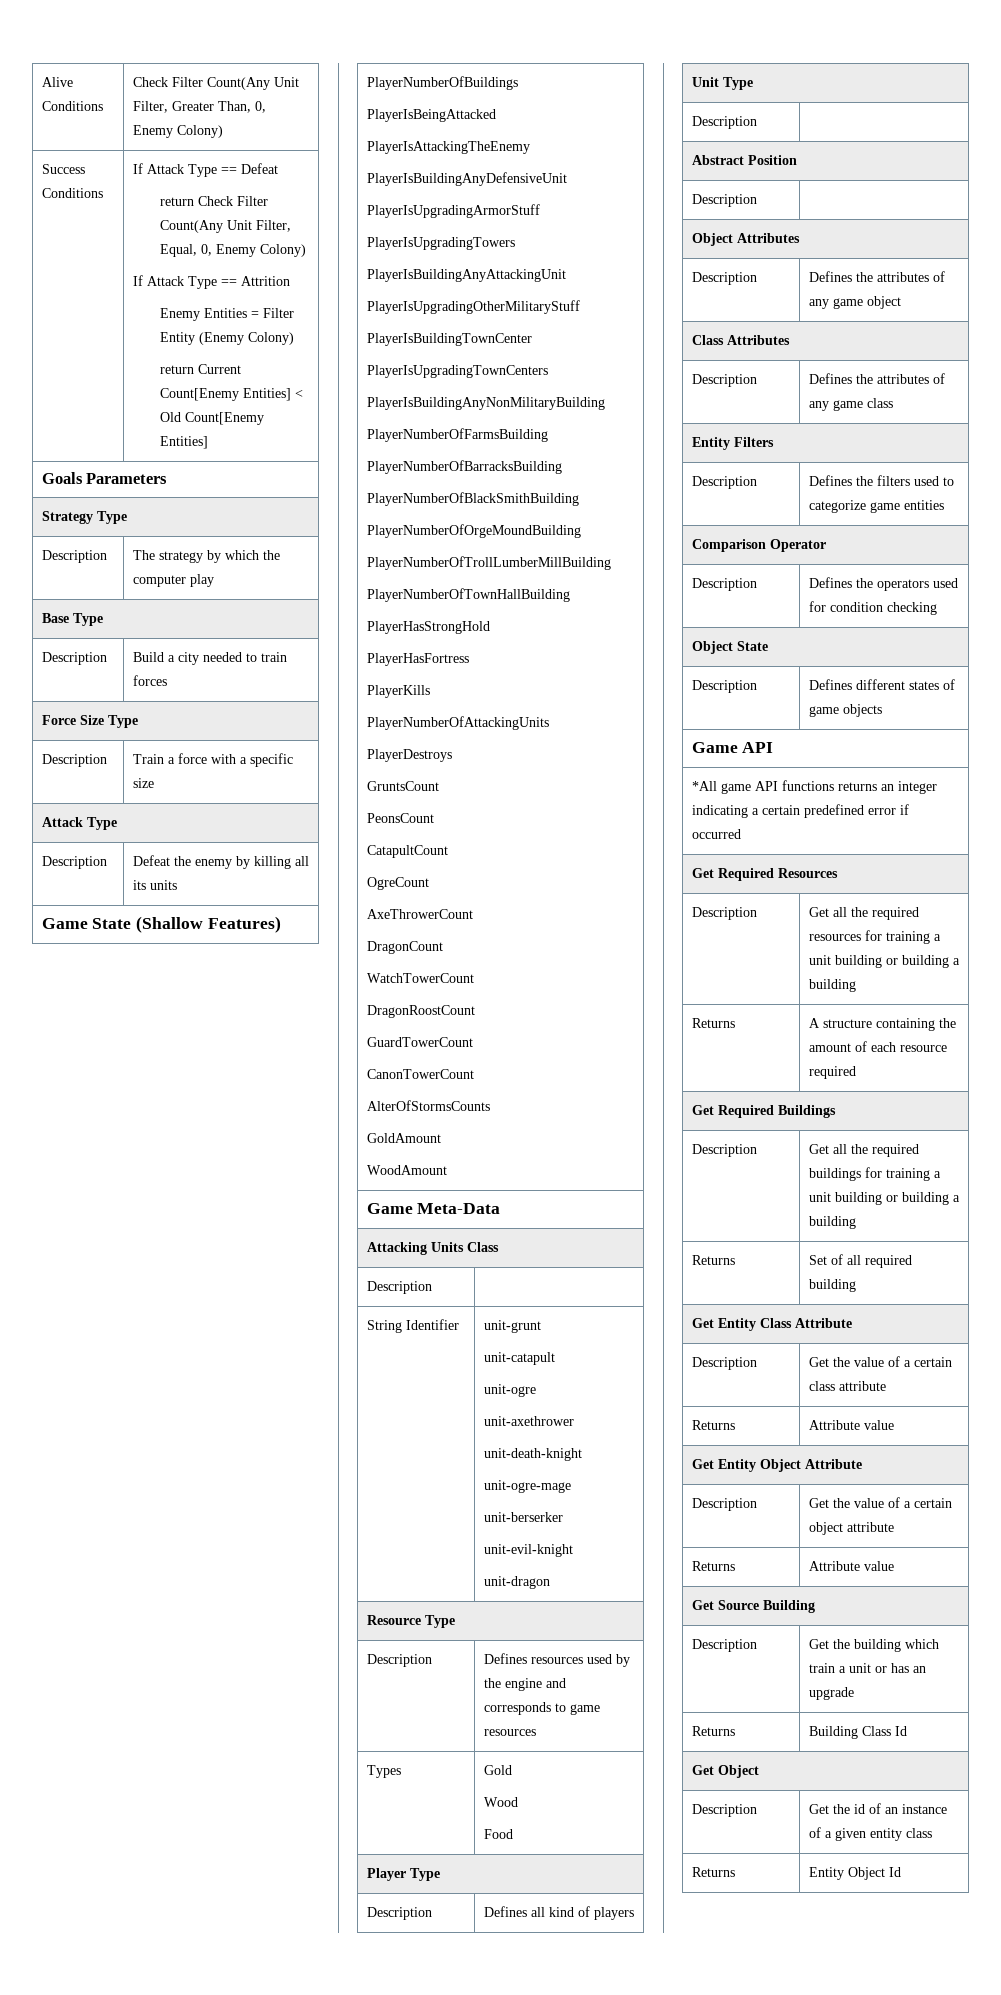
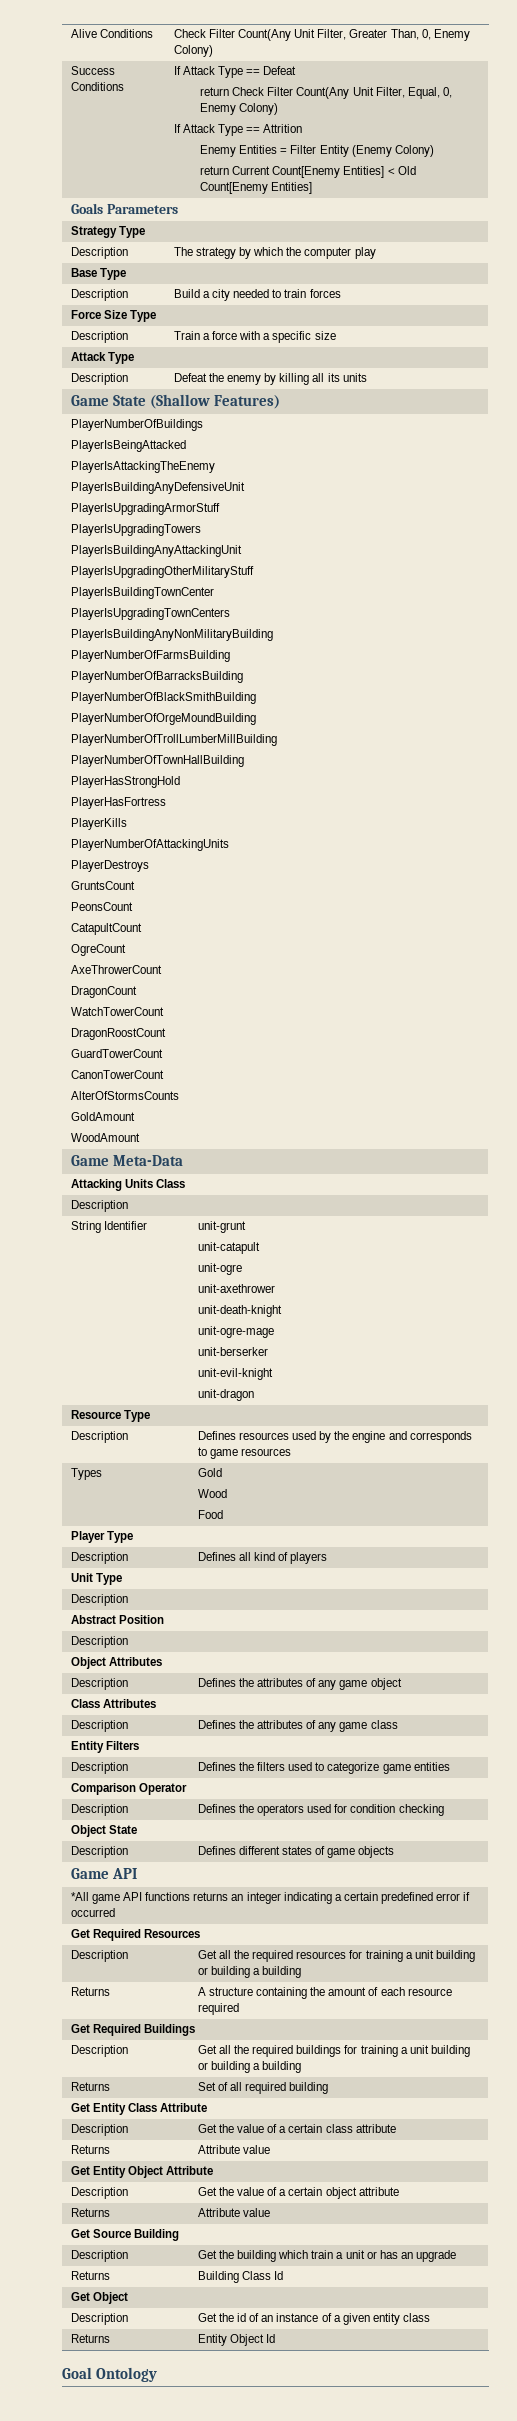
+ Goal Ontology

